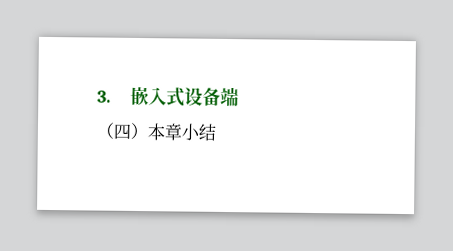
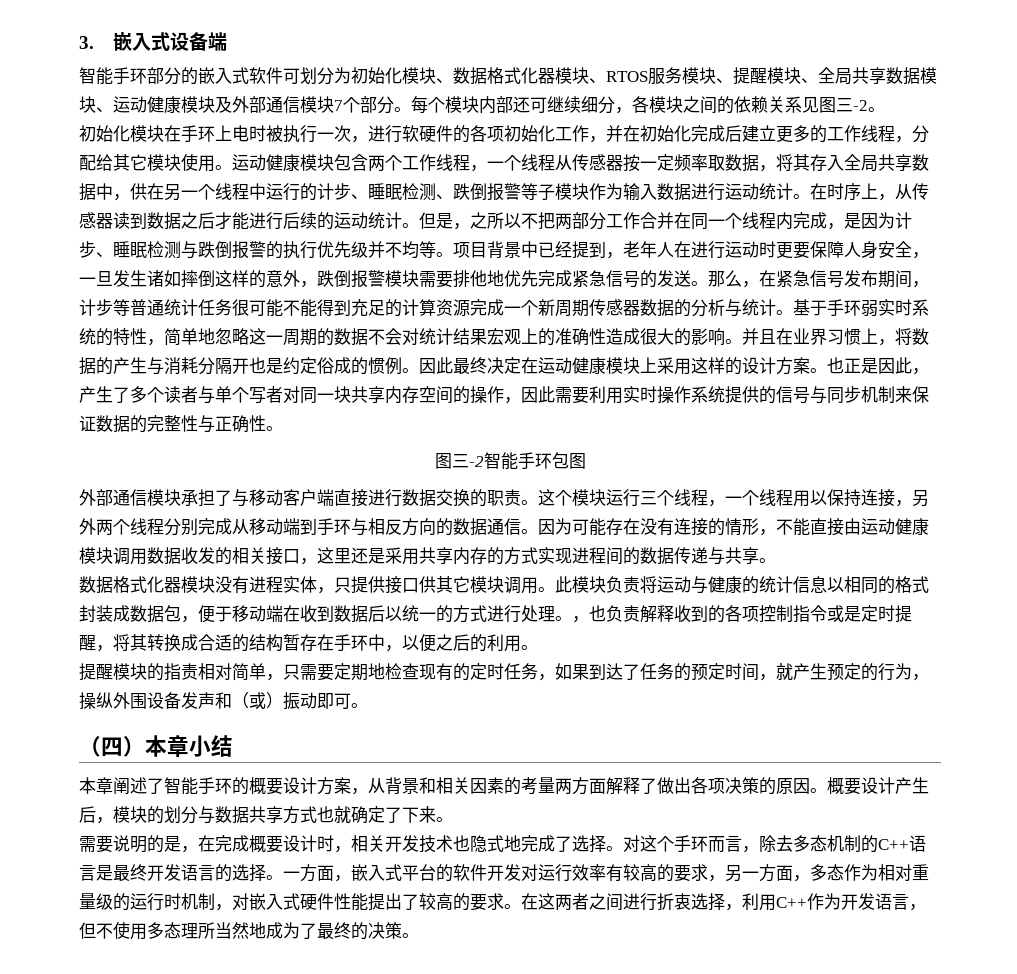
+ 智能手环部分的嵌入式软件可划分为初始化模块、数据格式化器模块、RTOS服务模块、提醒模块、全局共享数据模块、运动健康模块及外部通信模块7个部分。每个模块内部还可继续细分，各模块之间的依赖关系见图三-2。
+ 初始化模块在手环上电时被执行一次，进行软硬件的各项初始化工作，并在初始化完成后建立更多的工作线程，分配给其它模块使用。运动健康模块包含两个工作线程，一个线程从传感器按一定频率取数据，将其存入全局共享数据中，供在另一个线程中运行的计步、睡眠检测、跌倒报警等子模块作为输入数据进行运动统计。在时序上，从传感器读到数据之后才能进行后续的运动统计。但是，之所以不把两部分工作合并在同一个线程内完成，是因为计步、睡眠检测与跌倒报警的执行优先级并不均等。项目背景中已经提到，老年人在进行运动时更要保障人身安全，一旦发生诸如摔倒这样的意外，跌倒报警模块需要排他地优先完成紧急信号的发送。那么，在紧急信号发布期间，计步等普通统计任务很可能不能得到充足的计算资源完成一个新周期传感器数据的分析与统计。基于手环弱实时系统的特性，简单地忽略这一周期的数据不会对统计结果宏观上的准确性造成很大的影响。并且在业界习惯上，将数据的产生与消耗分隔开也是约定俗成的惯例。因此最终决定在运动健康模块上采用这样的设计方案。也正是因此，产生了多个读者与单个写者对同一块共享内存空间的操作，因此需要利用实时操作系统提供的信号与同步机制来保证数据的完整性与正确性。
+ 图三-2智能手环包图
+ 外部通信模块承担了与移动客户端直接进行数据交换的职责。这个模块运行三个线程，一个线程用以保持连接，另外两个线程分别完成从移动端到手环与相反方向的数据通信。因为可能存在没有连接的情形，不能直接由运动健康模块调用数据收发的相关接口，这里还是采用共享内存的方式实现进程间的数据传递与共享。
+ 数据格式化器模块没有进程实体，只提供接口供其它模块调用。此模块负责将运动与健康的统计信息以相同的格式封装成数据包，便于移动端在收到数据后以统一的方式进行处理。，也负责解释收到的各项控制指令或是定时提醒，将其转换成合适的结构暂存在手环中，以便之后的利用。
+ 提醒模块的指责相对简单，只需要定期地检查现有的定时任务，如果到达了任务的预定时间，就产生预定的行为，操纵外围设备发声和（或）振动即可。
  （四）本章小结
+ 本章阐述了智能手环的概要设计方案，从背景和相关因素的考量两方面解释了做出各项决策的原因。概要设计产生后，模块的划分与数据共享方式也就确定了下来。
+ 需要说明的是，在完成概要设计时，相关开发技术也隐式地完成了选择。对这个手环而言，除去多态机制的C++语言是最终开发语言的选择。一方面，嵌入式平台的软件开发对运行效率有较高的要求，另一方面，多态作为相对重量级的运行时机制，对嵌入式硬件性能提出了较高的要求。在这两者之间进行折衷选择，利用C++作为开发语言，但不使用多态理所当然地成为了最终的决策。

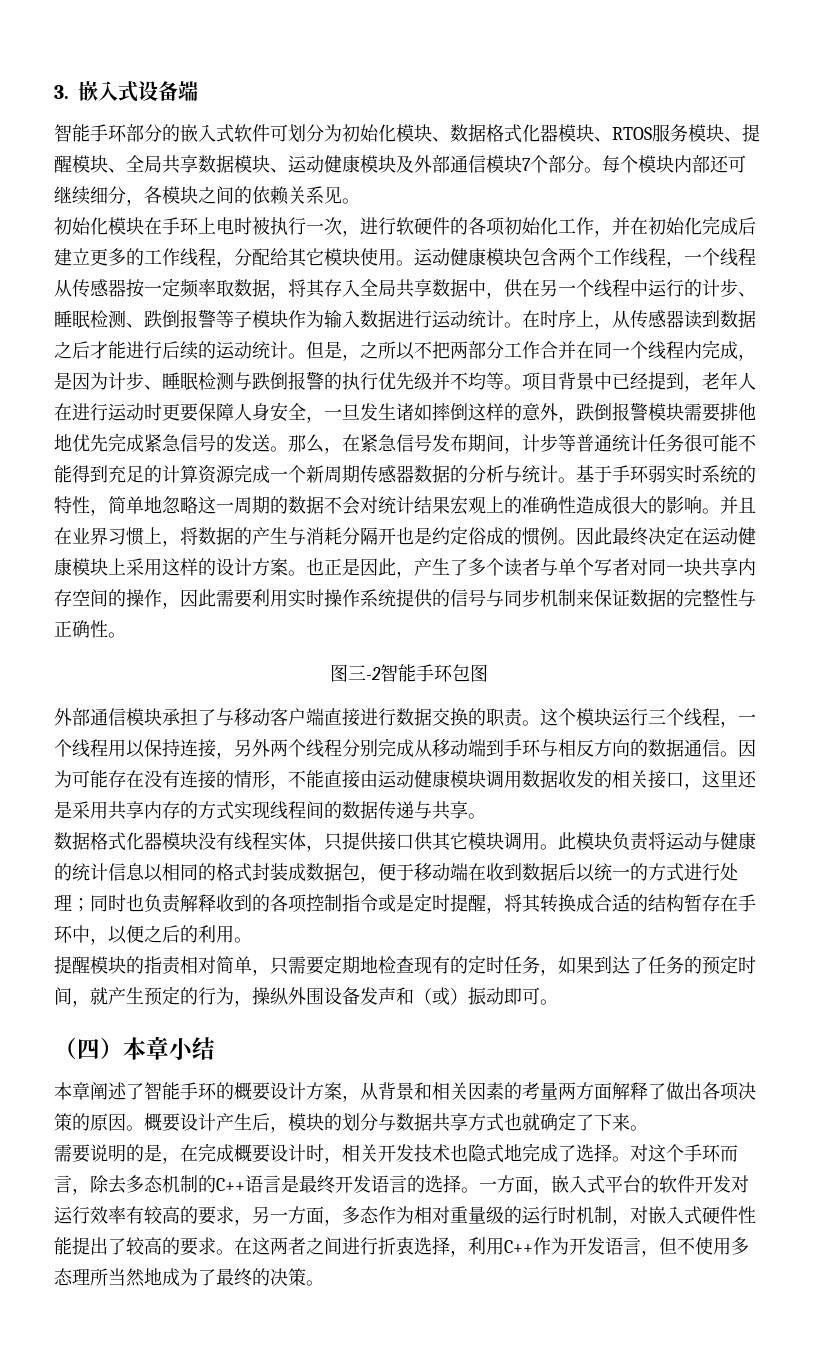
- 每个模块内部还可继续细分，各模块之间的依赖关系见图三-2。
+ 每个模块内部还可继续细分，各模块之间的依赖关系见。
- 因为可能存在没有连接的情形，不能直接由运动健康模块调用数据收发的相关接口，这里还是采用共享内存的方式实现进程间的数据传递与共享。
+ 因为可能存在没有连接的情形，不能直接由运动健康模块调用数据收发的相关接口，这里还是采用共享内存的方式实现线程间的数据传递与共享。
- 数据格式化器模块没有进程实体，只提供接口供其它模块调用。
+ 数据格式化器模块没有线程实体，只提供接口供其它模块调用。
- 此模块负责将运动与健康的统计信息以相同的格式封装成数据包，便于移动端在收到数据后以统一的方式进行处理。，也负责解释收到的各项控制指令或是定时提醒，将其转换成合适的结构暂存在手环中，以便之后的利用。
+ 此模块负责将运动与健康的统计信息以相同的格式封装成数据包，便于移动端在收到数据后以统一的方式进行处理；同时也负责解释收到的各项控制指令或是定时提醒，将其转换成合适的结构暂存在手环中，以便之后的利用。

